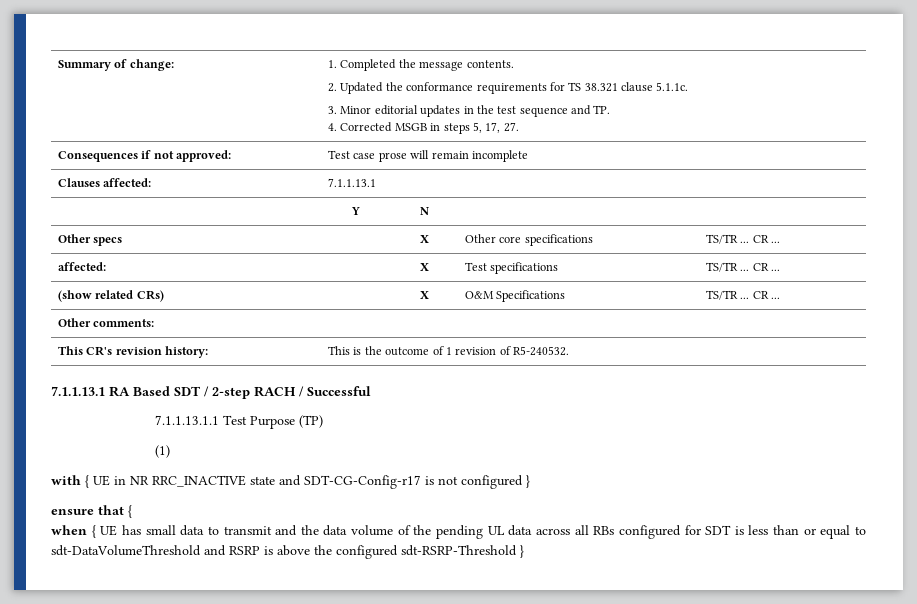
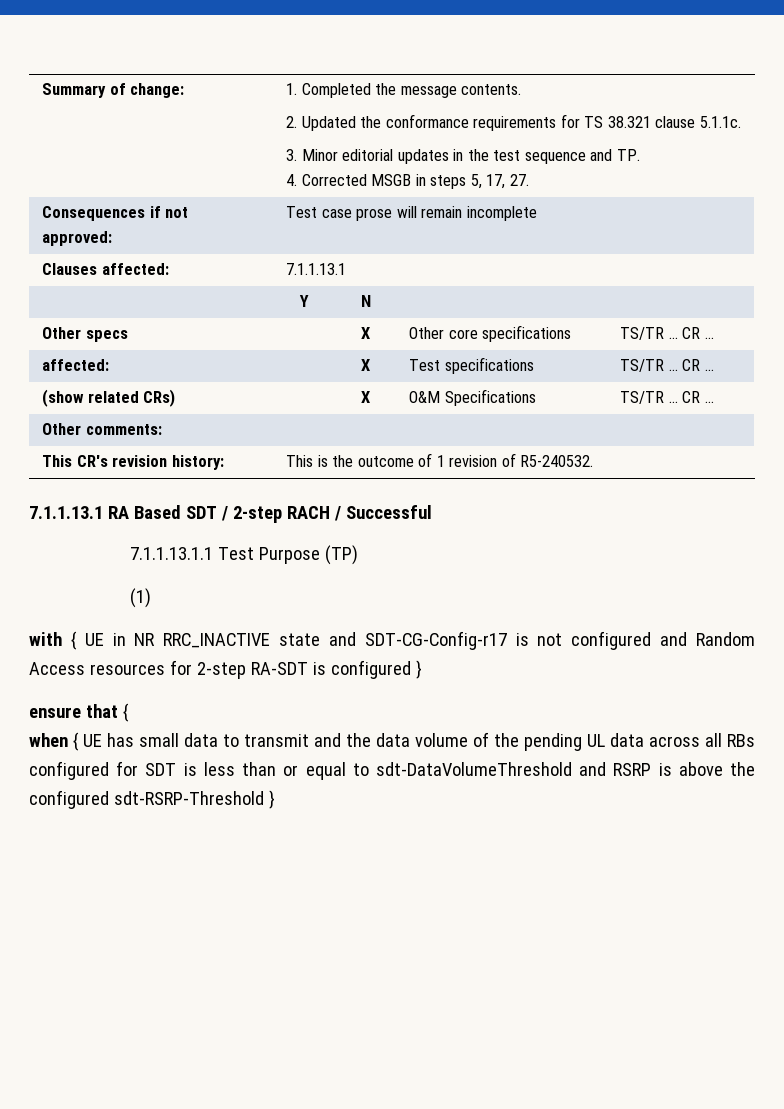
- with { UE in NR RRC_INACTIVE state and SDT-CG-Config-r17 is not configured }
+ with { UE in NR RRC_INACTIVE state and SDT-CG-Config-r17 is not configured and Random Access resources for 2-step RA-SDT is configured }

